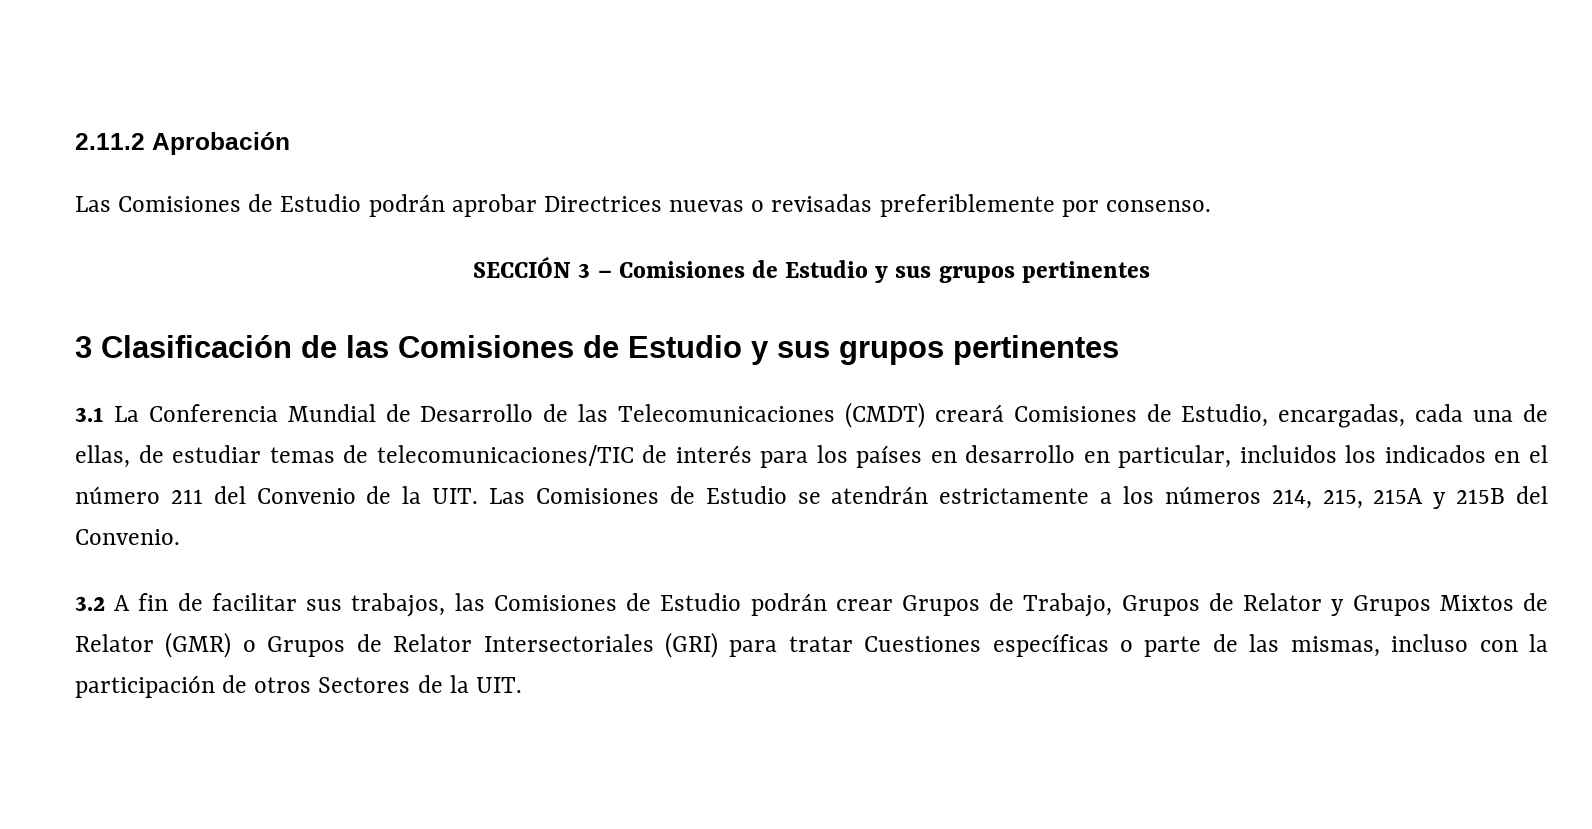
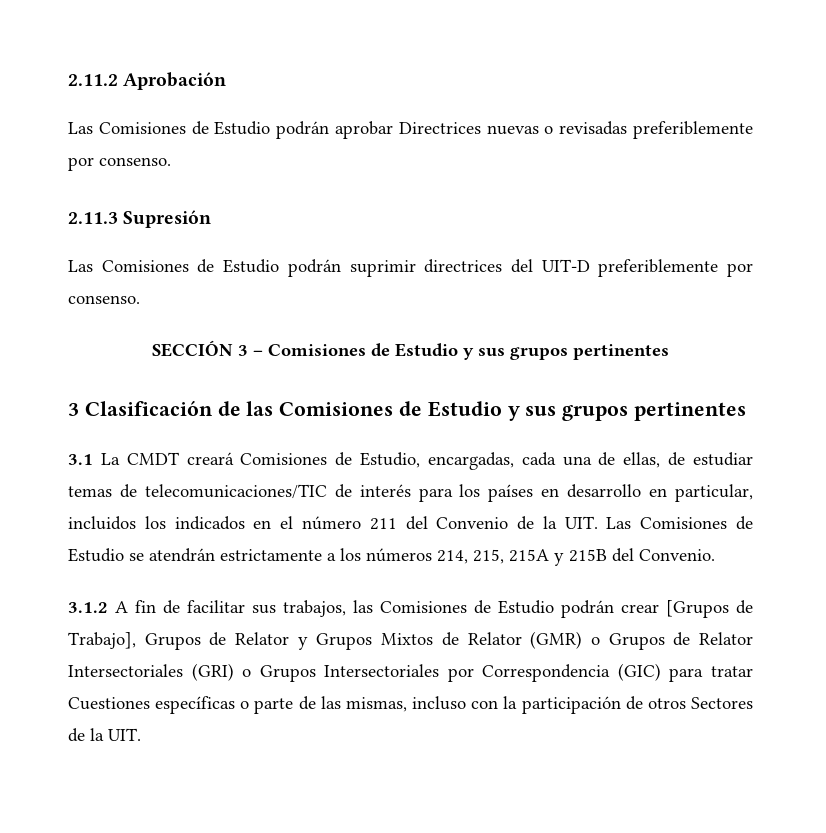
+ 2.11.3 Supresión
+ Las Comisiones de Estudio podrán suprimir directrices del UIT-D preferiblemente por consenso.
- 3.1 La Conferencia Mundial de Desarrollo de las Telecomunicaciones (CMDT) creará Comisiones de Estudio, encargadas, cada una de ellas, de estudiar temas de telecomunicaciones/TIC de interés para los países en desarrollo en particular, incluidos los indicados en el número 211 del Convenio de la UIT. Las Comisiones de Estudio se atendrán estrictamente a los números 214, 215, 215A y 215B del Convenio.
+ 3.1 La CMDT creará Comisiones de Estudio, encargadas, cada una de ellas, de estudiar temas de telecomunicaciones/TIC de interés para los países en desarrollo en particular, incluidos los indicados en el número 211 del Convenio de la UIT. Las Comisiones de Estudio se atendrán estrictamente a los números 214, 215, 215A y 215B del Convenio.
- 3.2 A fin de facilitar sus trabajos, las Comisiones de Estudio podrán crear Grupos de Trabajo, Grupos de Relator y Grupos Mixtos de Relator (GMR) o Grupos de Relator Intersectoriales (GRI) para tratar Cuestiones específicas o parte de las mismas, incluso con la participación de otros Sectores de la UIT.
+ 3.1.2 A fin de facilitar sus trabajos, las Comisiones de Estudio podrán crear [Grupos de Trabajo], Grupos de Relator y Grupos Mixtos de Relator (GMR) o Grupos de Relator Intersectoriales (GRI) o Grupos Intersectoriales por Correspondencia (GIC) para tratar Cuestiones específicas o parte de las mismas, incluso con la participación de otros Sectores de la UIT.

